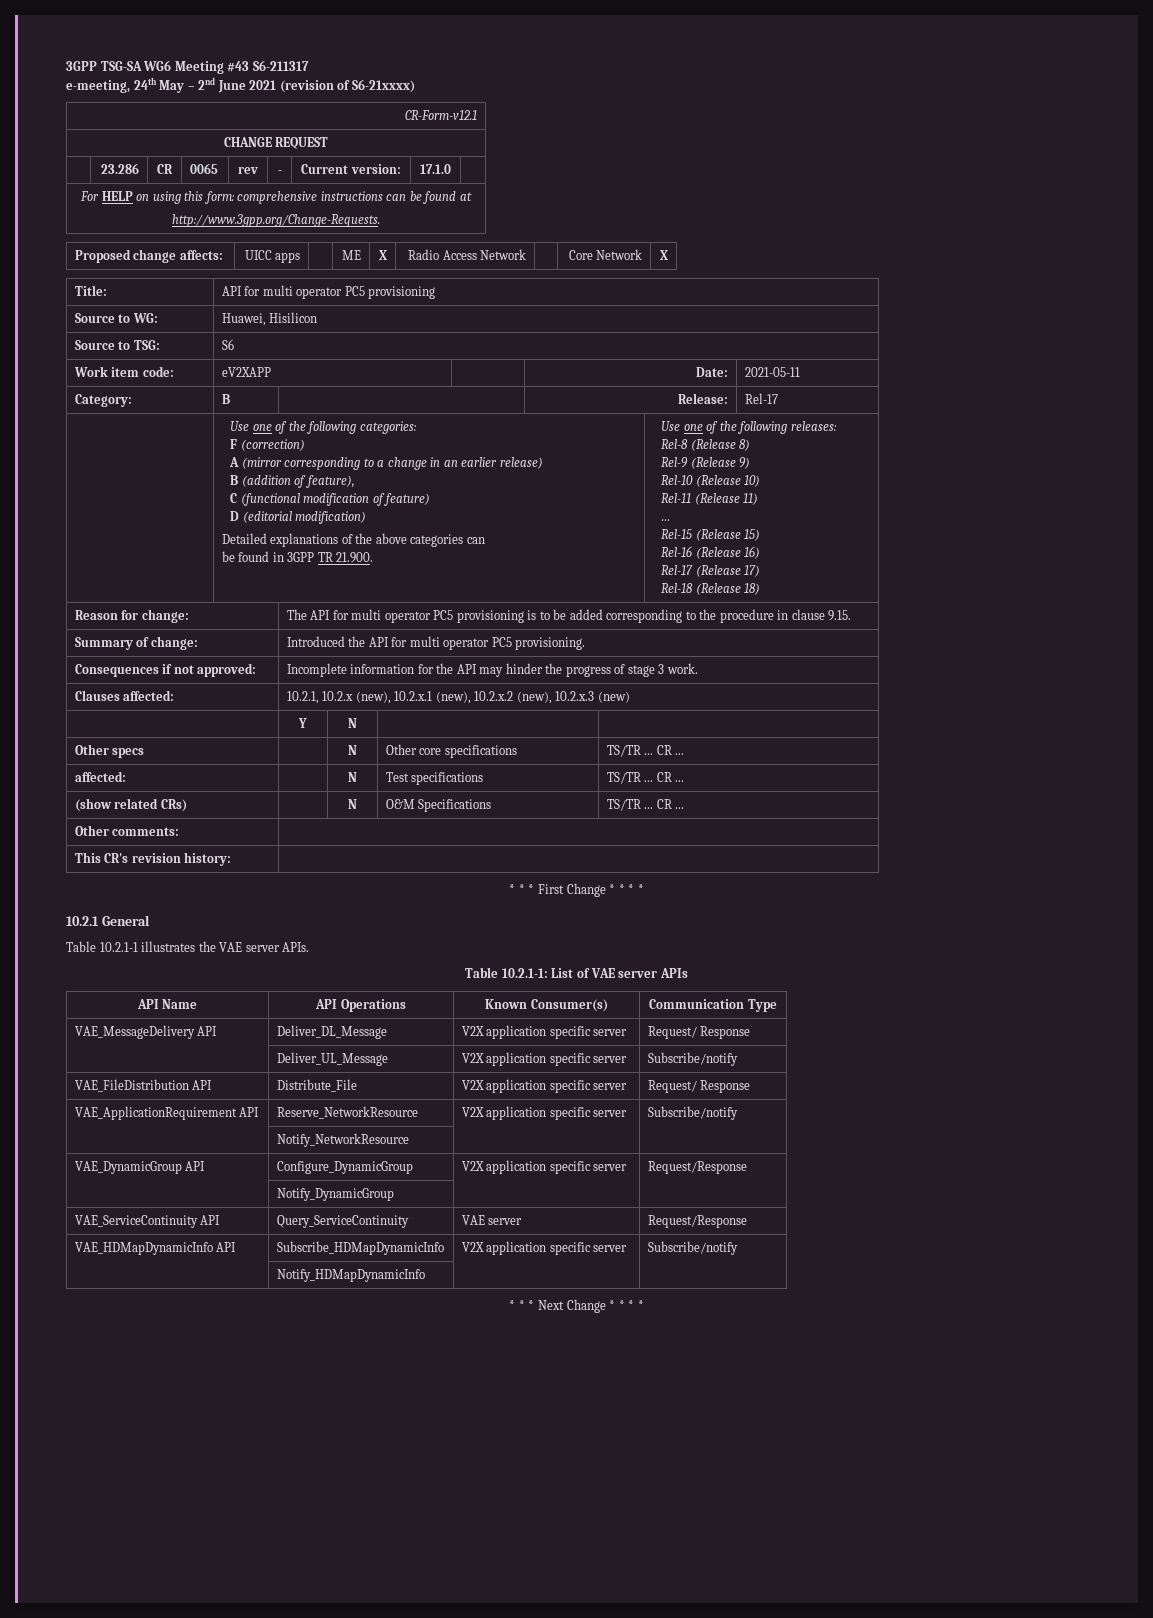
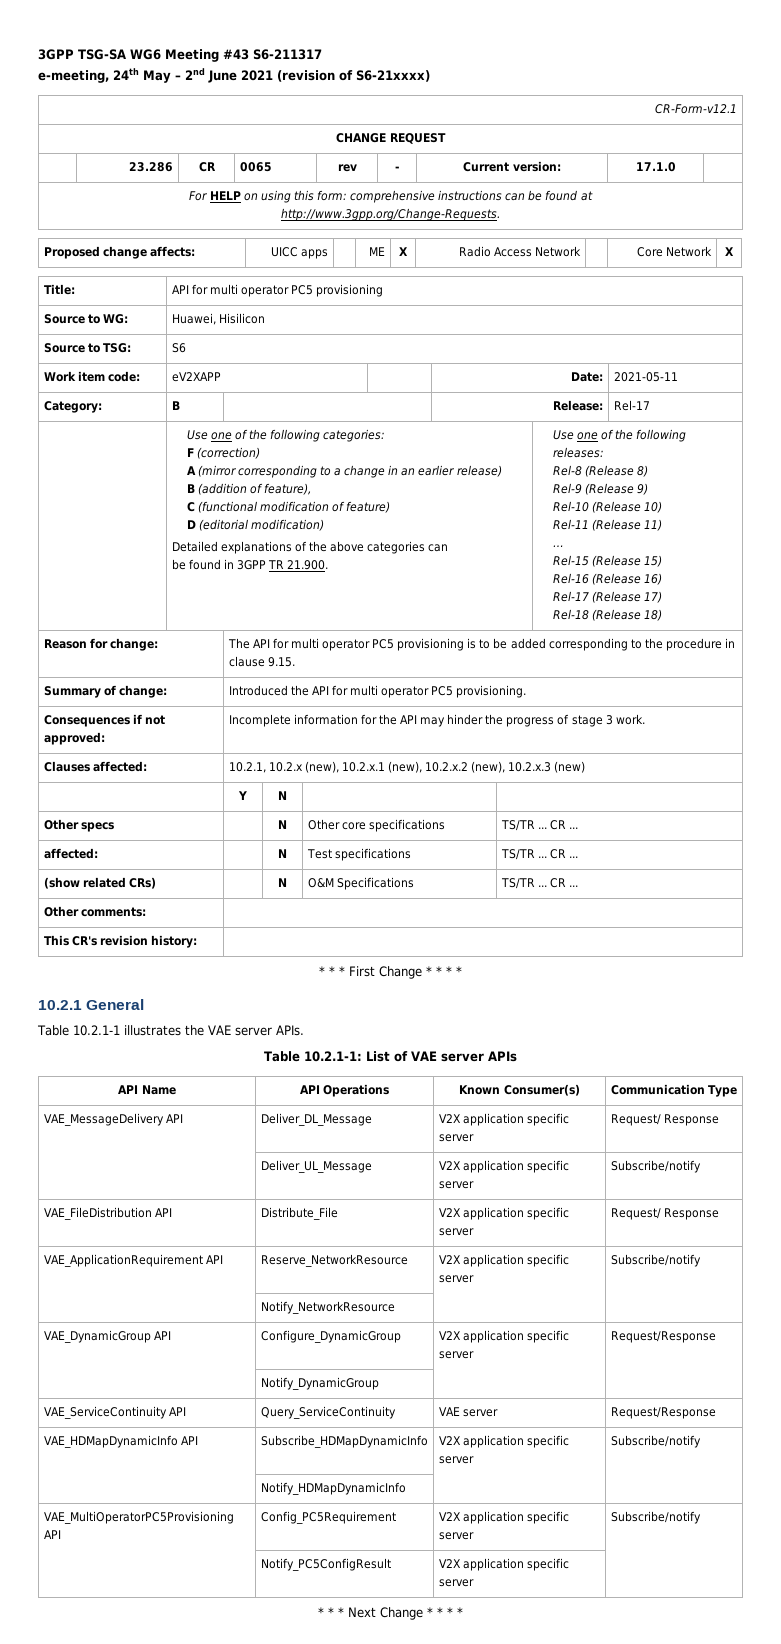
+ VAE_MultiOperatorPC5Provisioning API | Config_PC5Requirement | V2X application specific server | Subscribe/notify
+ | Notify_PC5ConfigResult | V2X application specific server |

